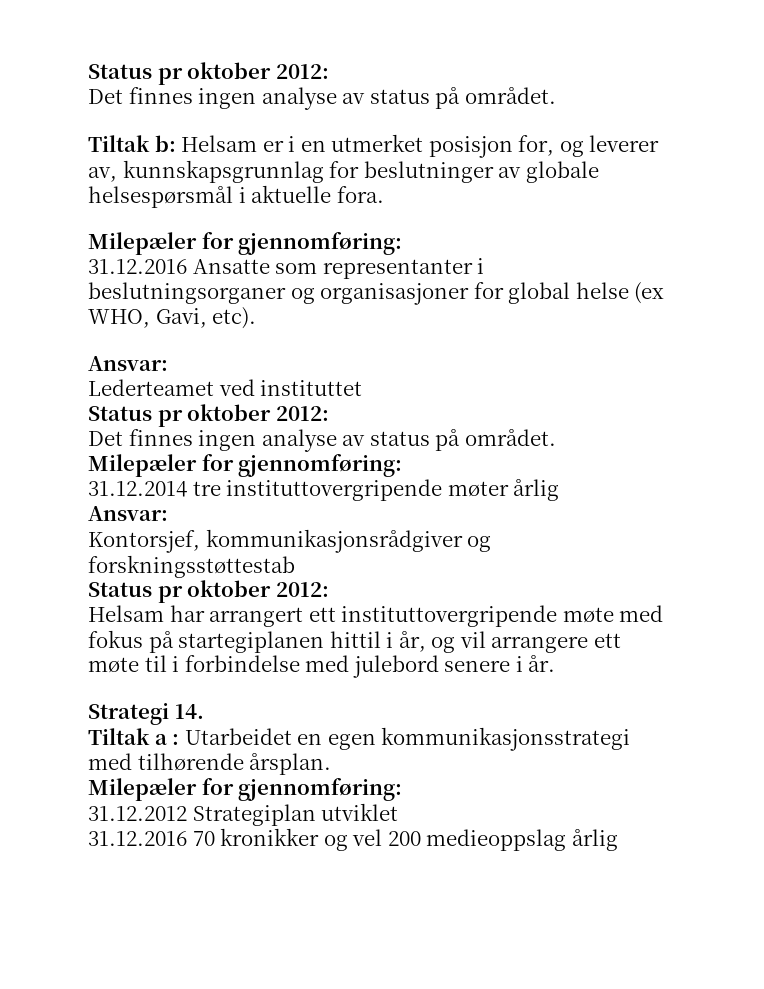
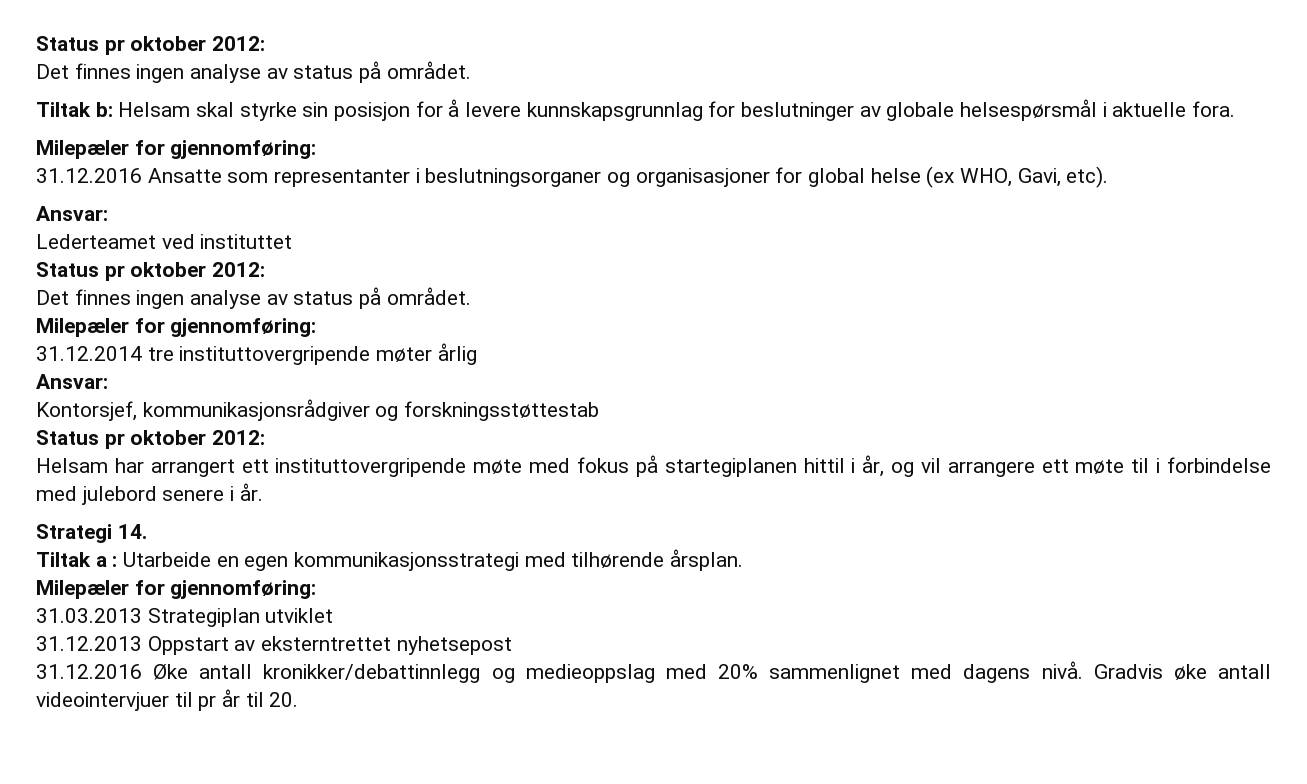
- Tiltak b: Helsam er i en utmerket posisjon for, og leverer av, kunnskapsgrunnlag for beslutninger av globale helsespørsmål i aktuelle fora.
+ Tiltak b: Helsam skal styrke sin posisjon for å levere kunnskapsgrunnlag for beslutninger av globale helsespørsmål i aktuelle fora.
- Tiltak a : Utarbeidet en egen kommunikasjonsstrategi med tilhørende årsplan.
+ Tiltak a : Utarbeide en egen kommunikasjonsstrategi med tilhørende årsplan.
- 31.12.2012 Strategiplan utviklet
+ 31.03.2013 Strategiplan utviklet
- 31.12.2016 70 kronikker og vel 200 medieoppslag årlig
+ 31.12.2013 Oppstart av eksterntrettet nyhetsepost
+ 31.12.2016 Øke antall kronikker/debattinnlegg og medieoppslag med 20% sammenlignet med dagens nivå. Gradvis øke antall videointervjuer til pr år til 20.

